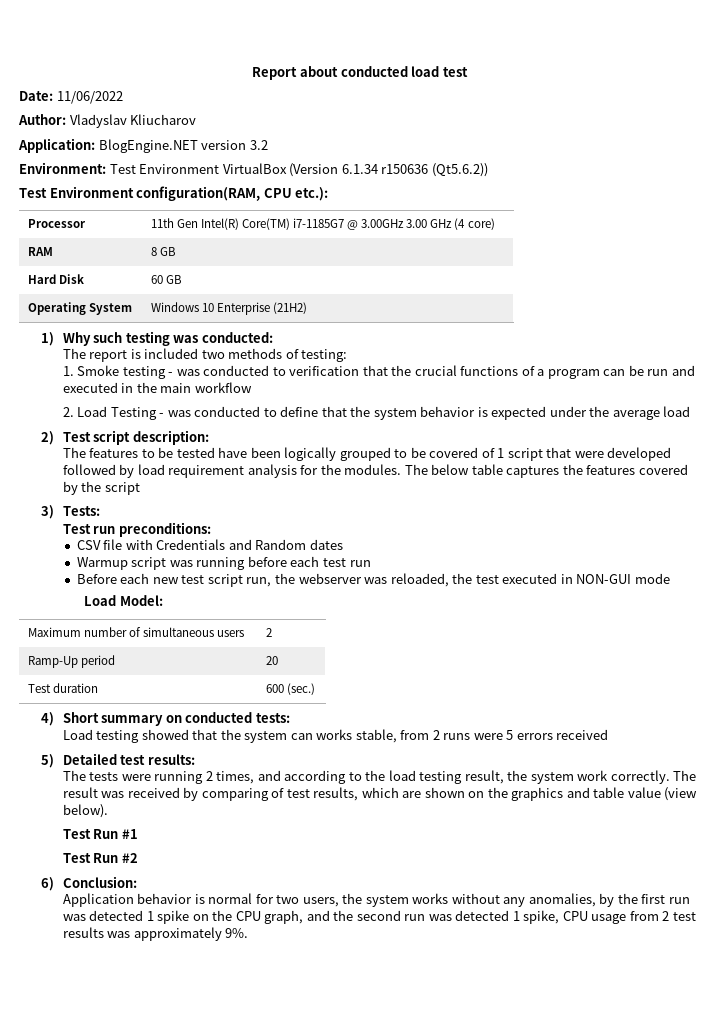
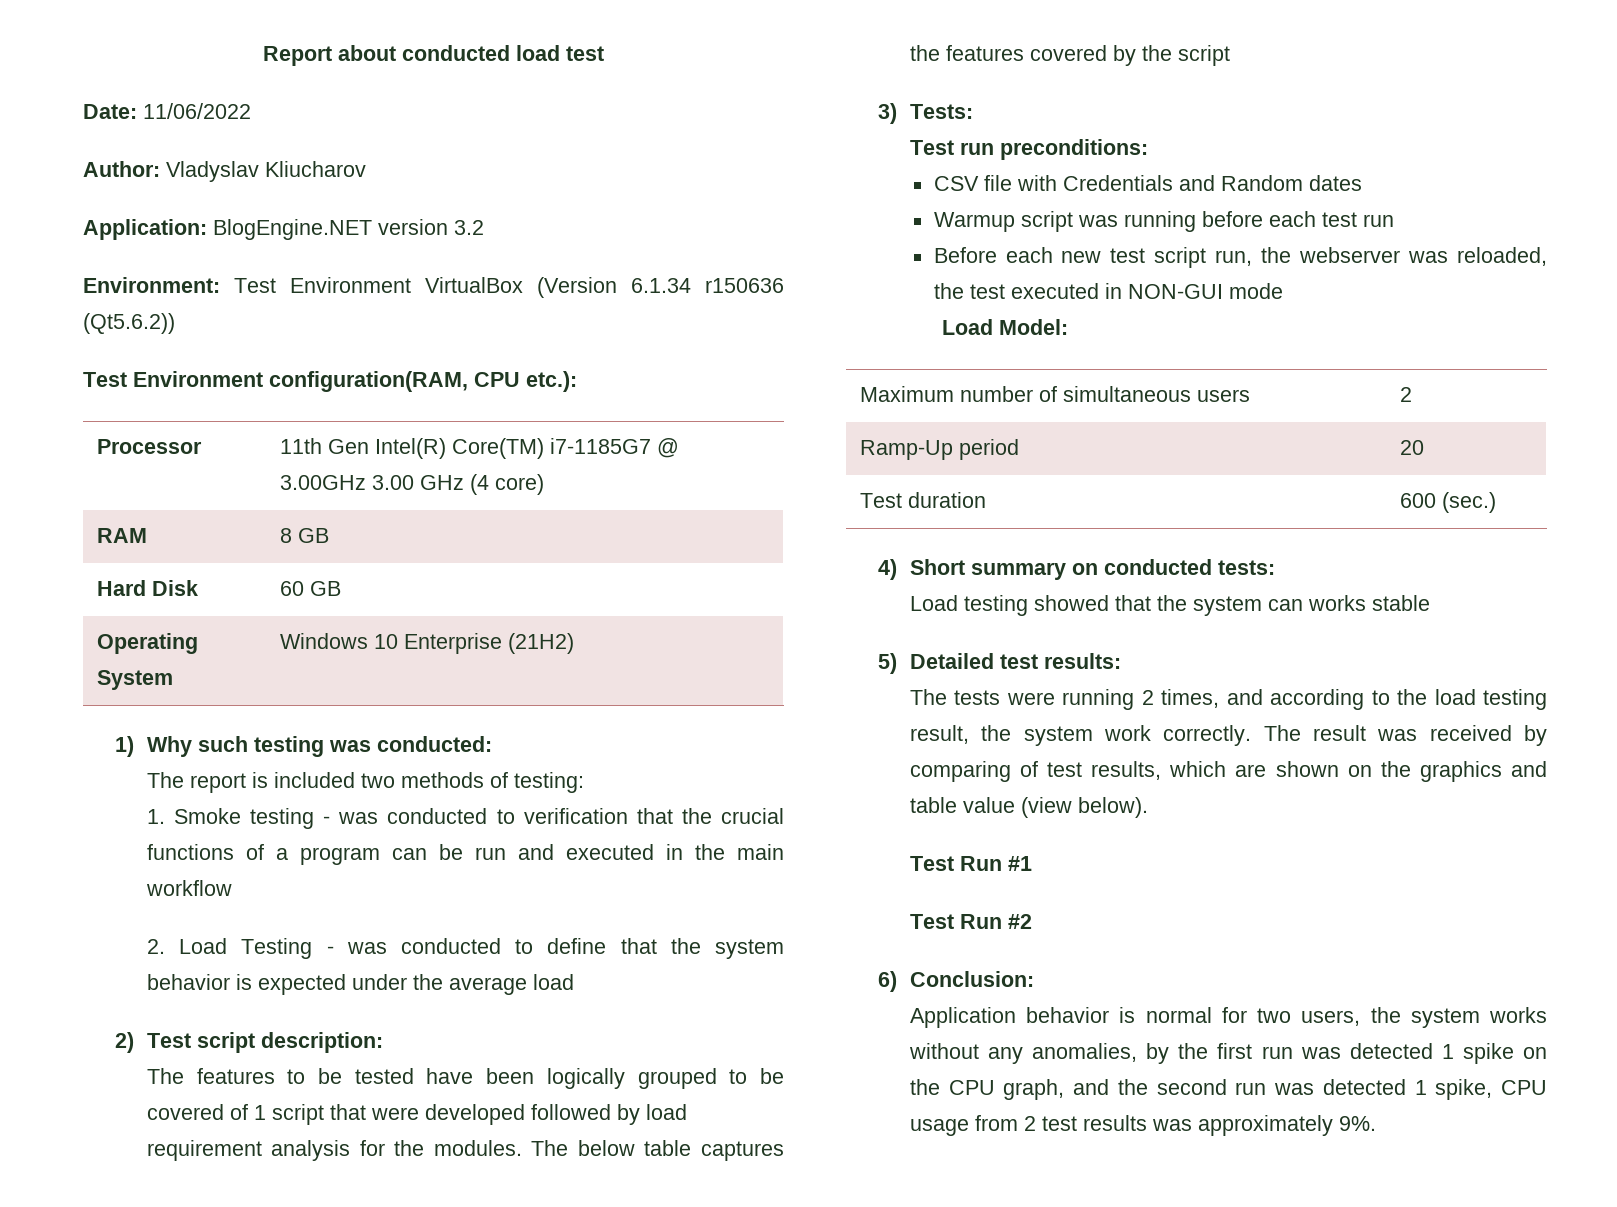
- Load testing showed that the system can works stable, from 2 runs were 5 errors received
+ Load testing showed that the system can works stable

